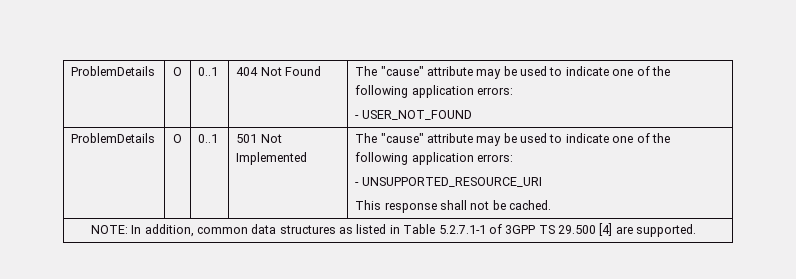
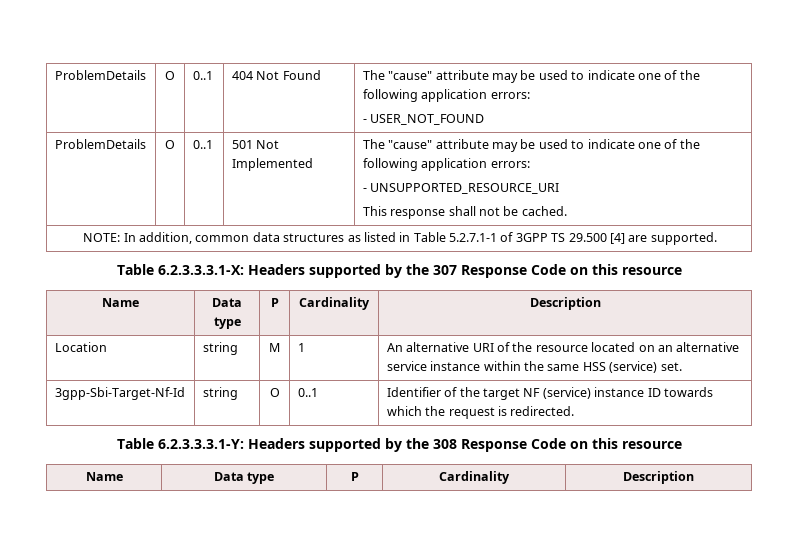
+ Table 6.2.3.3.3.1-X: Headers supported by the 307 Response Code on this resource
+ Name | Data type | P | Cardinality | Description
+ Location | string | M | 1 | An alternative URI of the resource located on an alternative service instance within the same HSS (service) set.
+ 3gpp-Sbi-Target-Nf-Id | string | O | 0..1 | Identifier of the target NF (service) instance ID towards which the request is redirected.
+ Table 6.2.3.3.3.1-Y: Headers supported by the 308 Response Code on this resource
+ Name | Data type | P | Cardinality | Description

